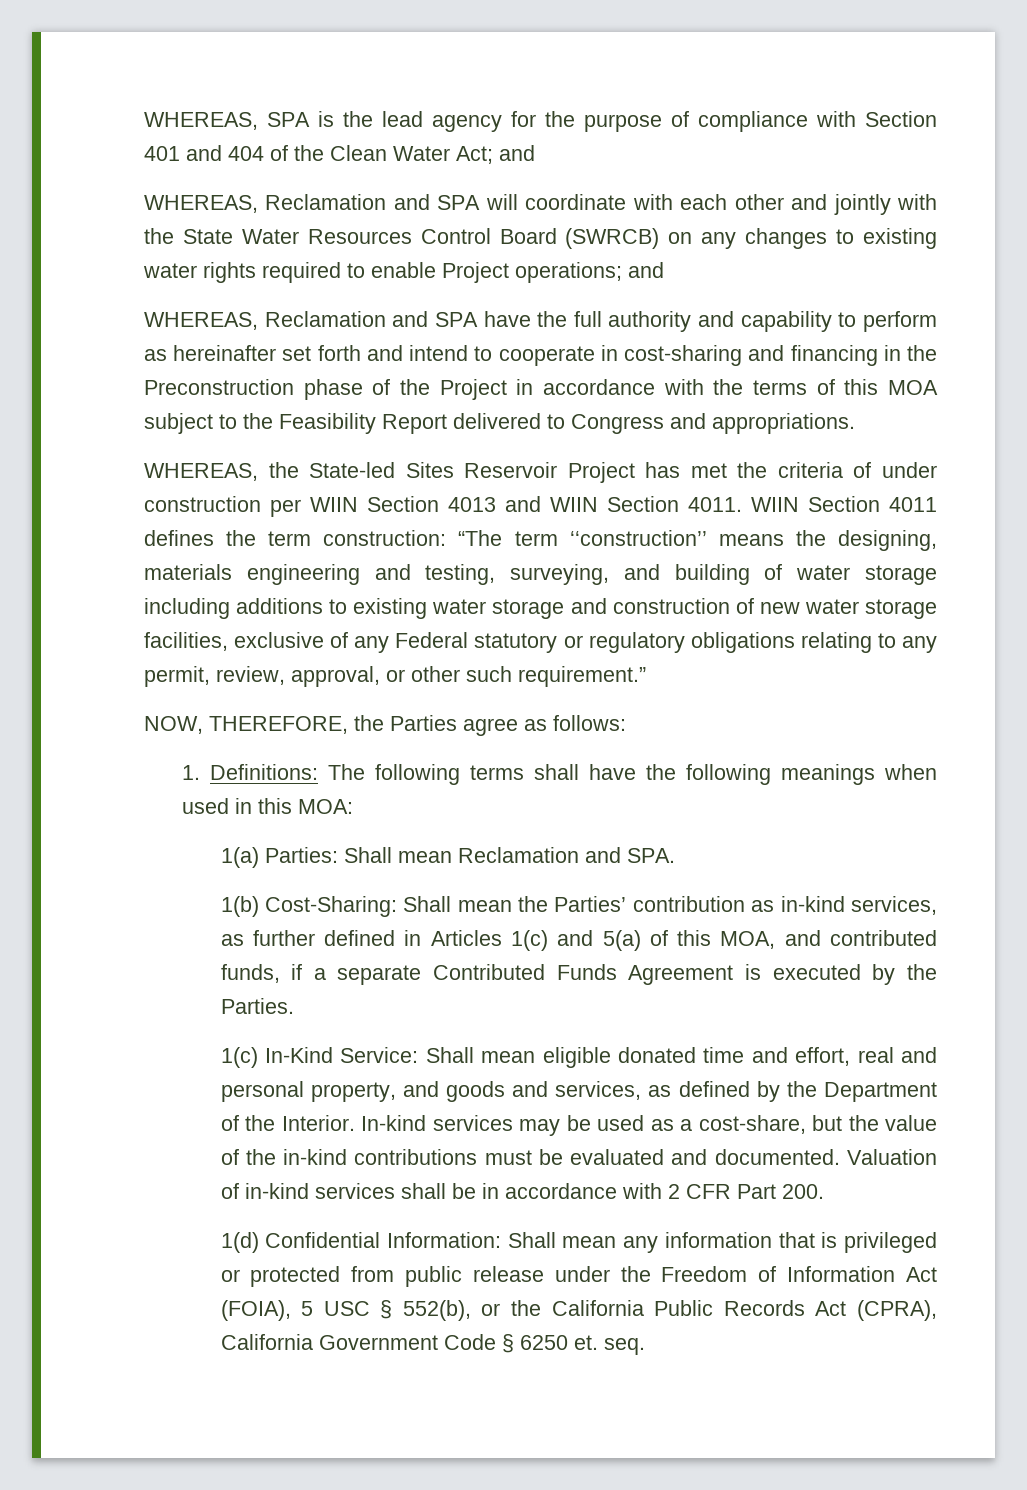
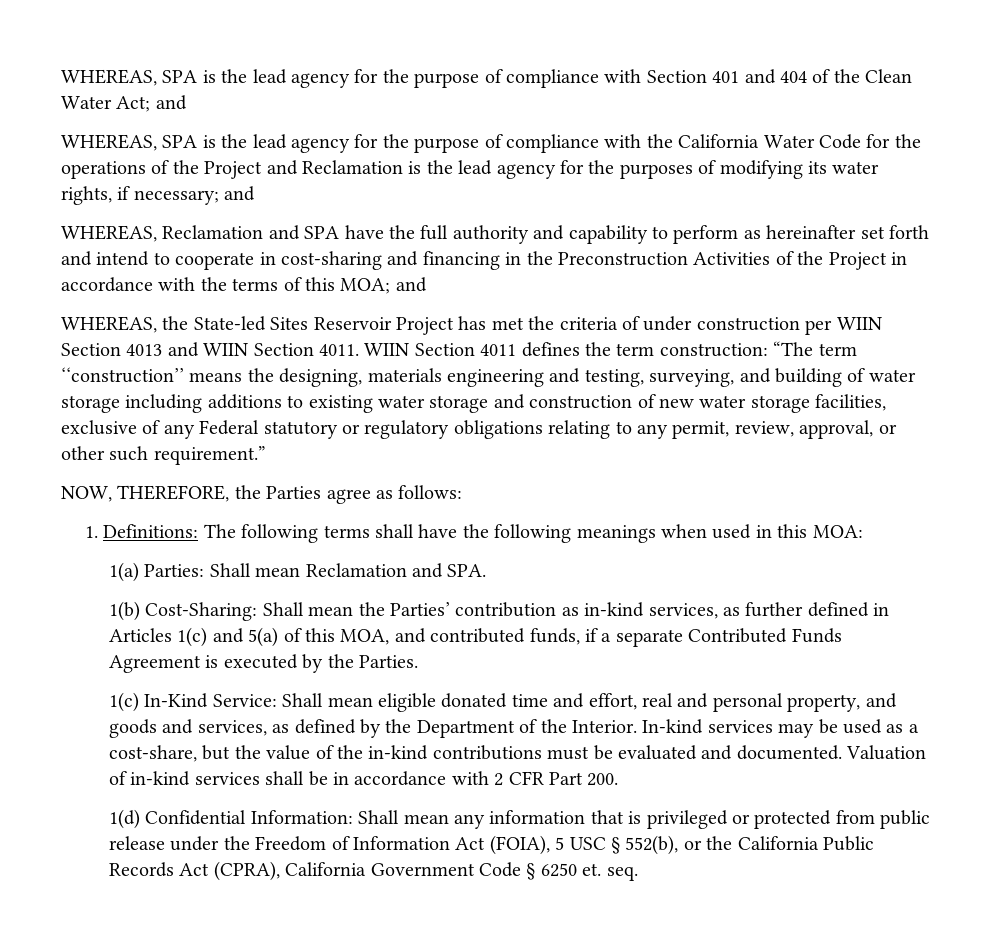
- WHEREAS, Reclamation and SPA will coordinate with each other and jointly with the State Water Resources Control Board (SWRCB) on any changes to existing water rights required to enable Project operations; and
+ WHEREAS, SPA is the lead agency for the purpose of compliance with the California Water Code for the operations of the Project and Reclamation is the lead agency for the purposes of modifying its water rights, if necessary; and
- WHEREAS, Reclamation and SPA have the full authority and capability to perform as hereinafter set forth and intend to cooperate in cost-sharing and financing in the Preconstruction phase of the Project in accordance with the terms of this MOA subject to the Feasibility Report delivered to Congress and appropriations.
+ WHEREAS, Reclamation and SPA have the full authority and capability to perform as hereinafter set forth and intend to cooperate in cost-sharing and financing in the Preconstruction Activities of the Project in accordance with the terms of this MOA; and

